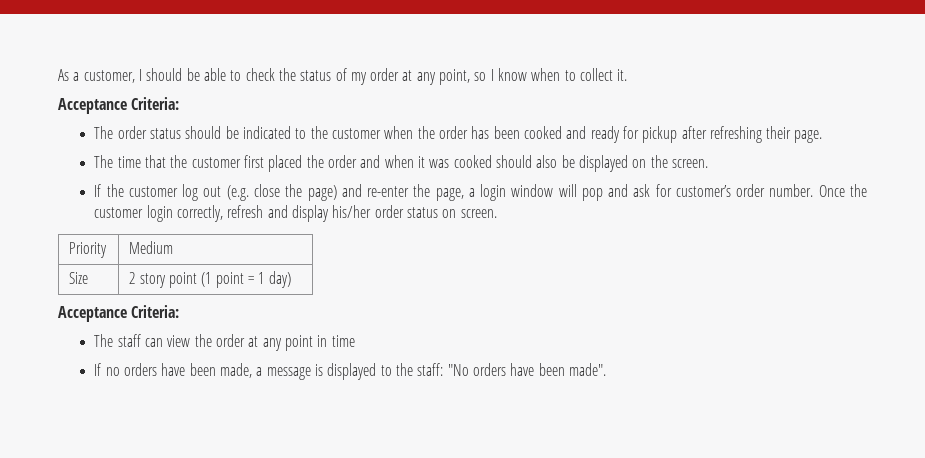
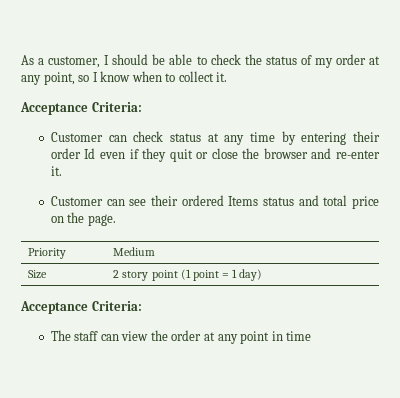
- The order status should be indicated to the customer when the order has been cooked and ready for pickup after refreshing their page.
- The time that the customer first placed the order and when it was cooked should also be displayed on the screen.
- If the customer log out (e.g. close the page) and re-enter the page, a login window will pop and ask for customer’s order number. Once the customer login correctly, refresh and display his/her order status on screen.
+ Customer can check status at any time by entering their order Id even if they quit or close the browser and re-enter it.
+ Customer can see their ordered Items status and total price on the page.
- If no orders have been made, a message is displayed to the staff: "No orders have been made".

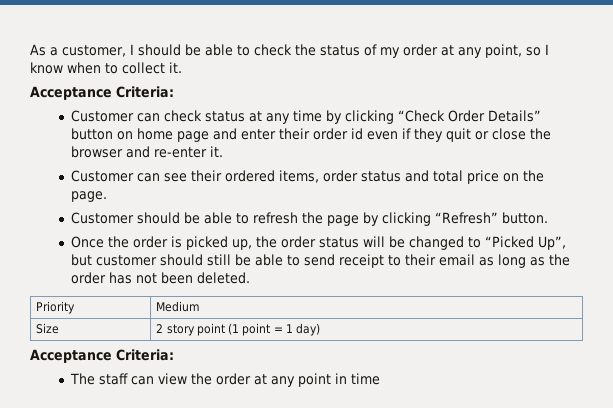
- Customer can check status at any time by entering their order Id even if they quit or close the browser and re-enter it.
+ Customer can check status at any time by clicking “Check Order Details” button on home page and enter their order id even if they quit or close the browser and re-enter it.
- Customer can see their ordered Items status and total price on the page.
+ Customer can see their ordered items, order status and total price on the page.
+ Customer should be able to refresh the page by clicking “Refresh” button.
+ Once the order is picked up, the order status will be changed to “Picked Up”, but customer should still be able to send receipt to their email as long as the order has not been deleted.

